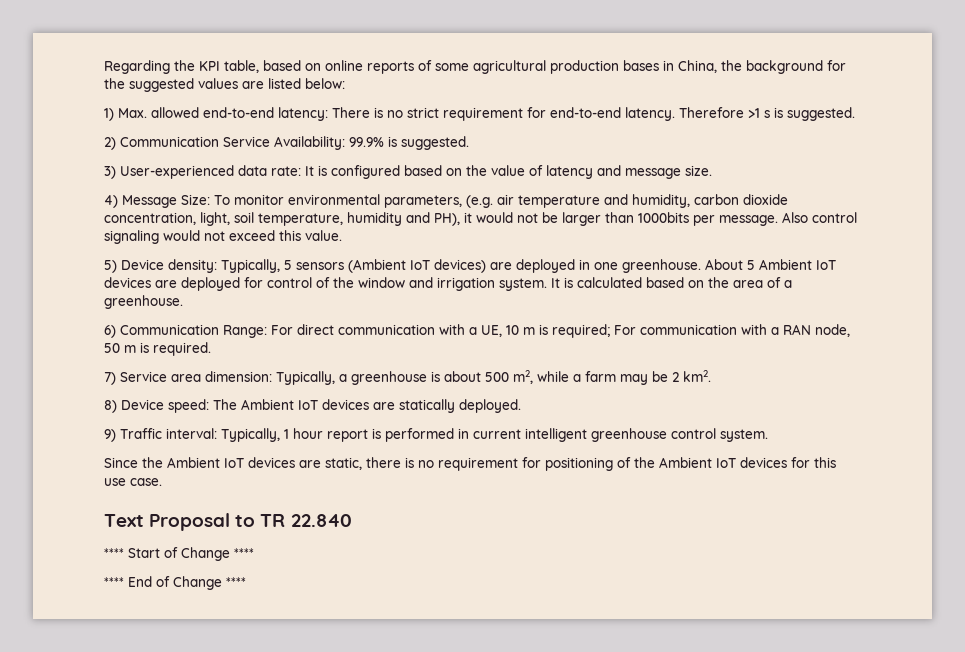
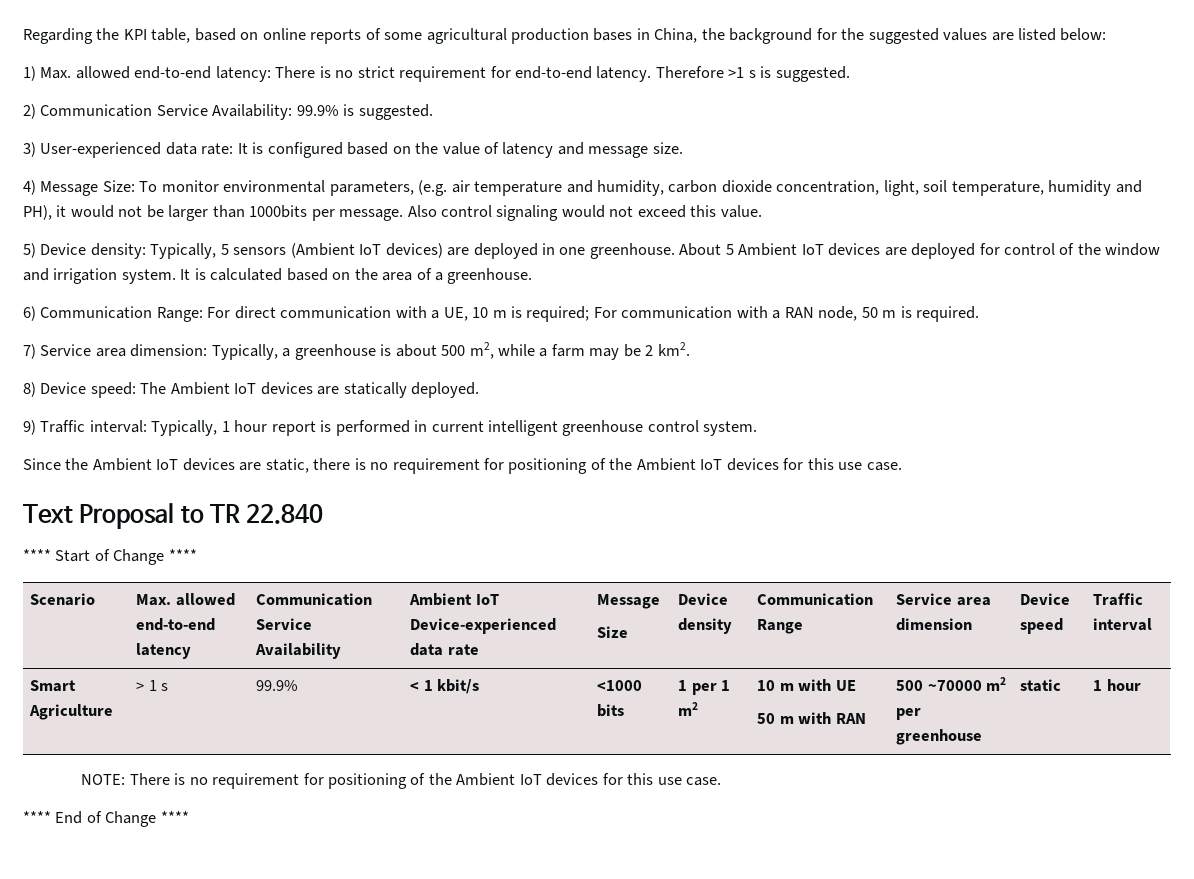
+ Scenario | Max. allowed end-to-end latency | Communication Service Availability | Ambient IoT Device-experienced data rate | Message
+ Size | Device density | Communication Range | Service area dimension | Device speed | Traffic interval
+ Smart Agriculture | > 1 s | 99.9% | < 1 kbit/s | <1000 bits | 1 per 1 m2 | 10 m with UE
+ 50 m with RAN | 500 ~70000 m2 per greenhouse | static | 1 hour
+ NOTE: There is no requirement for positioning of the Ambient IoT devices for this use case.

